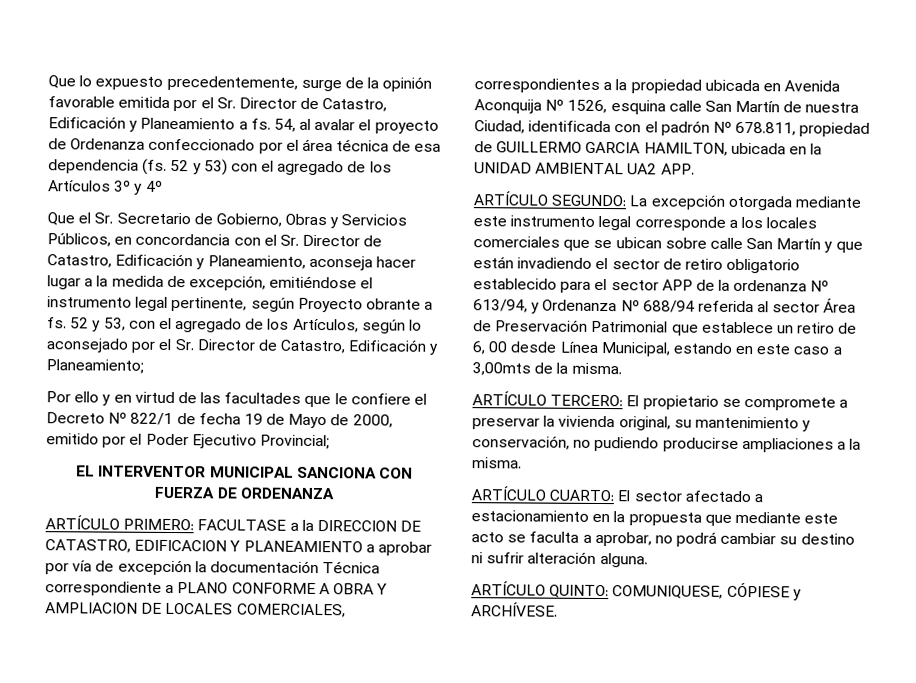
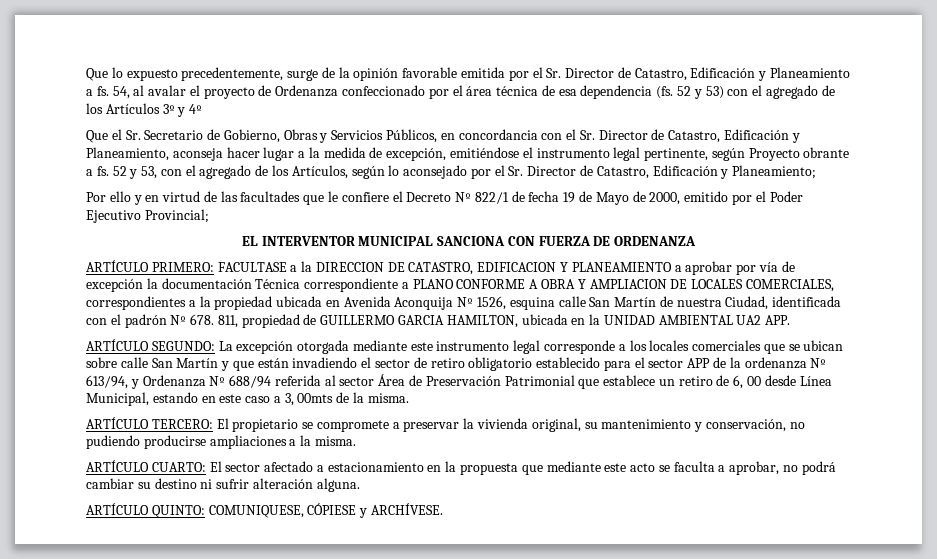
- FACULTASE a la DIRECCION DE CATASTRO, EDIFICACION Y PLANEAMIENTO a aprobar por vía de excepción la documentación Técnica correspondiente a PLANO CONFORME A OBRA Y AMPLIACION DE LOCALES COMERCIALES, correspondientes a la propiedad ubicada en Avenida Aconquija Nº 1526, esquina calle San Martín de nuestra Ciudad, identificada con el padrón Nº 678.811, propiedad de GUILLERMO GARCIA HAMILTON, ubicada en la UNIDAD AMBIENTAL UA2 APP.
+ FACULTASE a la DIRECCION DE CATASTRO, EDIFICACION Y PLANEAMIENTO a aprobar por vía de excepción la documentación Técnica correspondiente a PLANO CONFORME A OBRA Y AMPLIACION DE LOCALES COMERCIALES, correspondientes a la propiedad ubicada en Avenida Aconquija Nº 1526, esquina calle San Martín de nuestra Ciudad, identificada con el padrón Nº 678. 811, propiedad de GUILLERMO GARCIA HAMILTON, ubicada en la UNIDAD AMBIENTAL UA2 APP.
- La excepción otorgada mediante este instrumento legal corresponde a los locales comerciales que se ubican sobre calle San Martín y que están invadiendo el sector de retiro obligatorio establecido para el sector APP de la ordenanza Nº 613/94, y Ordenanza Nº 688/94 referida al sector Área de Preservación Patrimonial que establece un retiro de 6, 00 desde Línea Municipal, estando en este caso a 3,00mts de la misma.
+ La excepción otorgada mediante este instrumento legal corresponde a los locales comerciales que se ubican sobre calle San Martín y que están invadiendo el sector de retiro obligatorio establecido para el sector APP de la ordenanza Nº 613/94, y Ordenanza Nº 688/94 referida al sector Área de Preservación Patrimonial que establece un retiro de 6, 00 desde Línea Municipal, estando en este caso a 3, 00mts de la misma.

